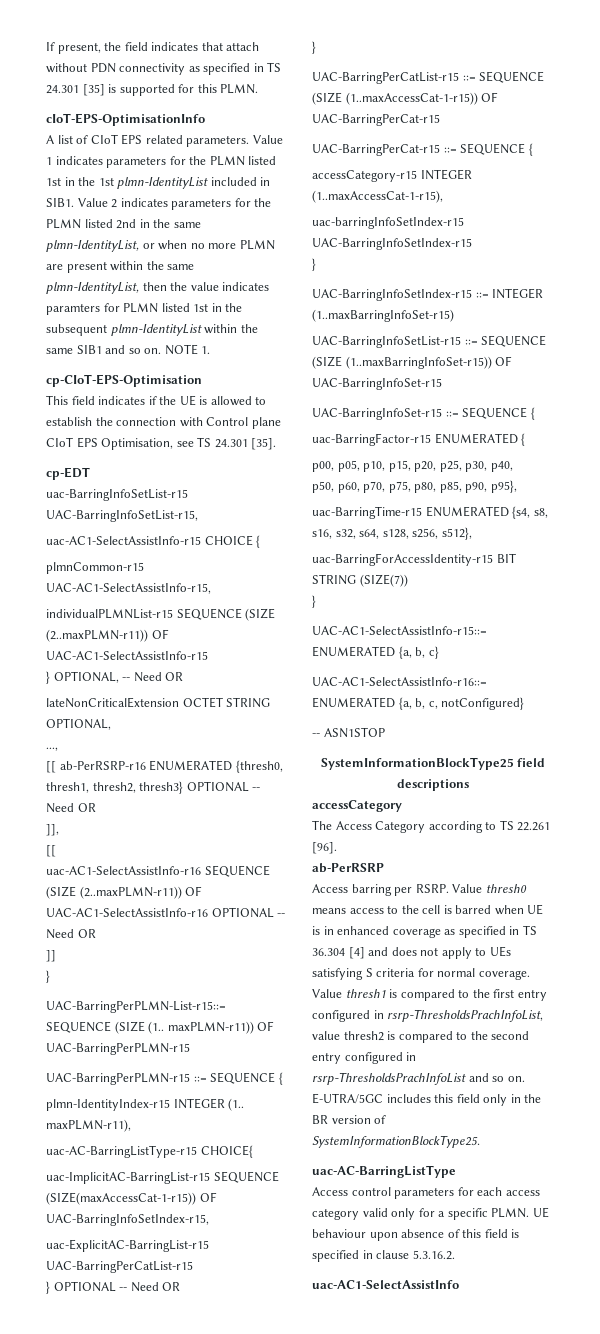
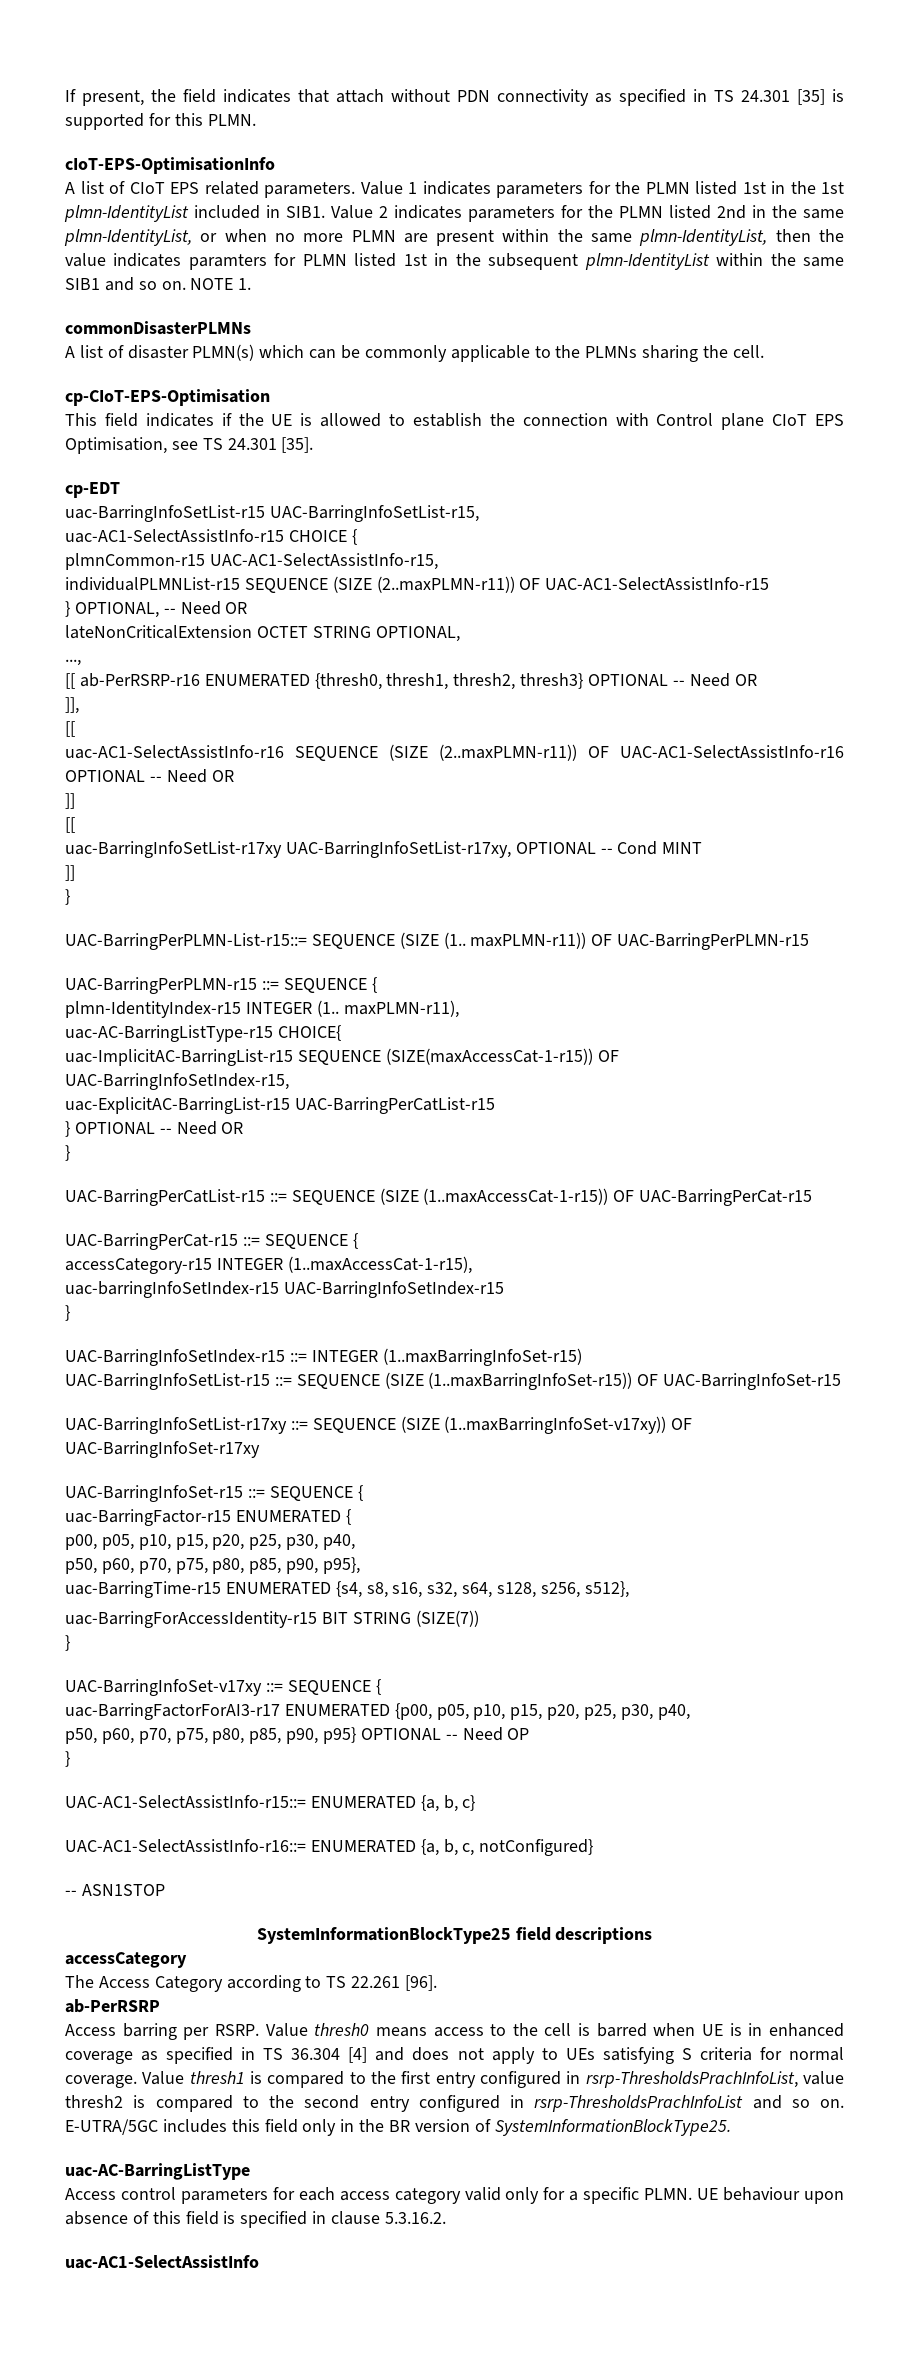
+ commonDisasterPLMNs
+ A list of disaster PLMN(s) which can be commonly applicable to the PLMNs sharing the cell.
  uac-AC1-SelectAssistInfo-r16 SEQUENCE (SIZE (2..maxPLMN-r11)) OF UAC-AC1-SelectAssistInfo-r16 OPTIONAL -- Need OR
+ ]]
+ [[
+ uac-BarringInfoSetList-r17xy UAC-BarringInfoSetList-r17xy, OPTIONAL -- Cond MINT
+ UAC-BarringInfoSetList-r17xy ::= SEQUENCE (SIZE (1..maxBarringInfoSet-v17xy)) OF UAC-BarringInfoSet-r17xy
+ UAC-BarringInfoSet-v17xy ::= SEQUENCE {
+ uac-BarringFactorForAI3-r17 ENUMERATED {p00, p05, p10, p15, p20, p25, p30, p40,
+ p50, p60, p70, p75, p80, p85, p90, p95} OPTIONAL -- Need OP
+ }

